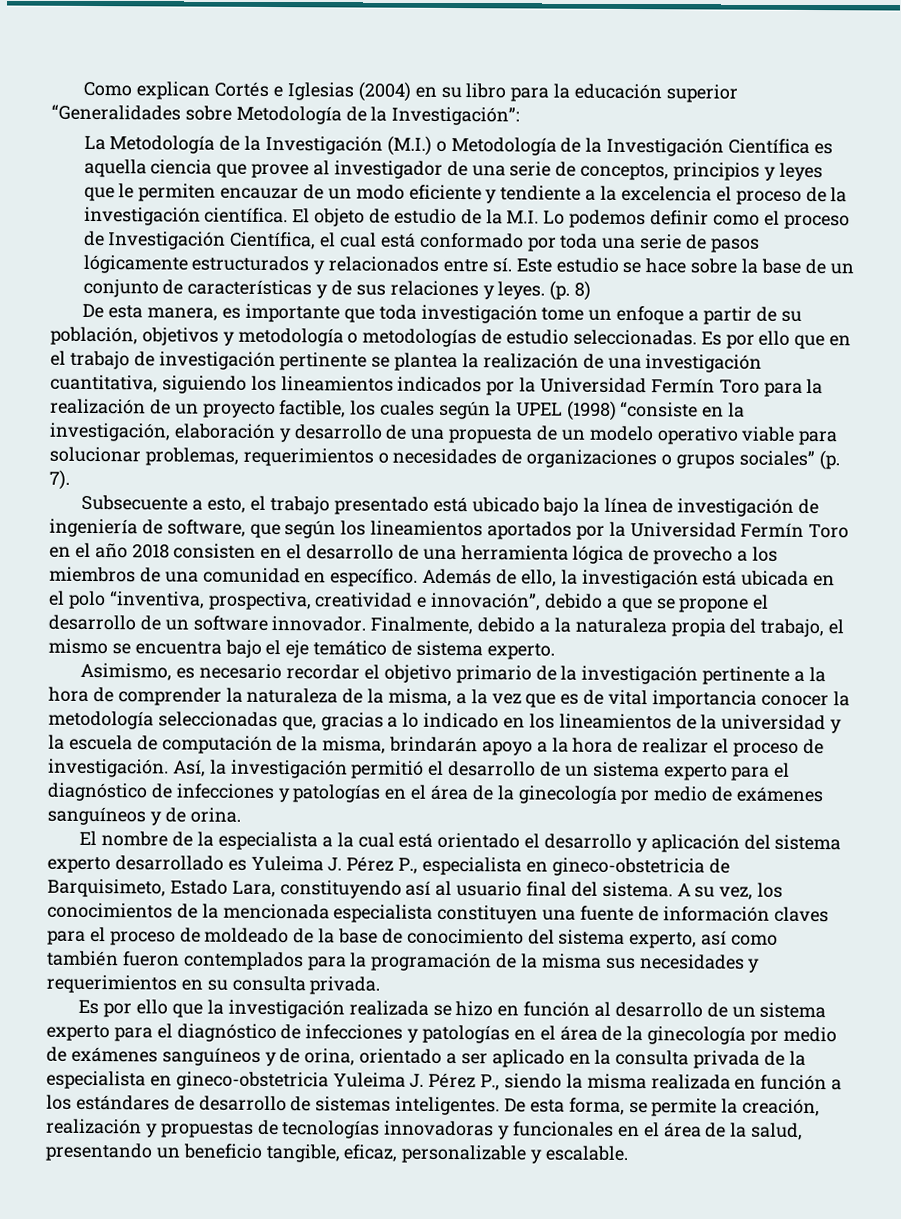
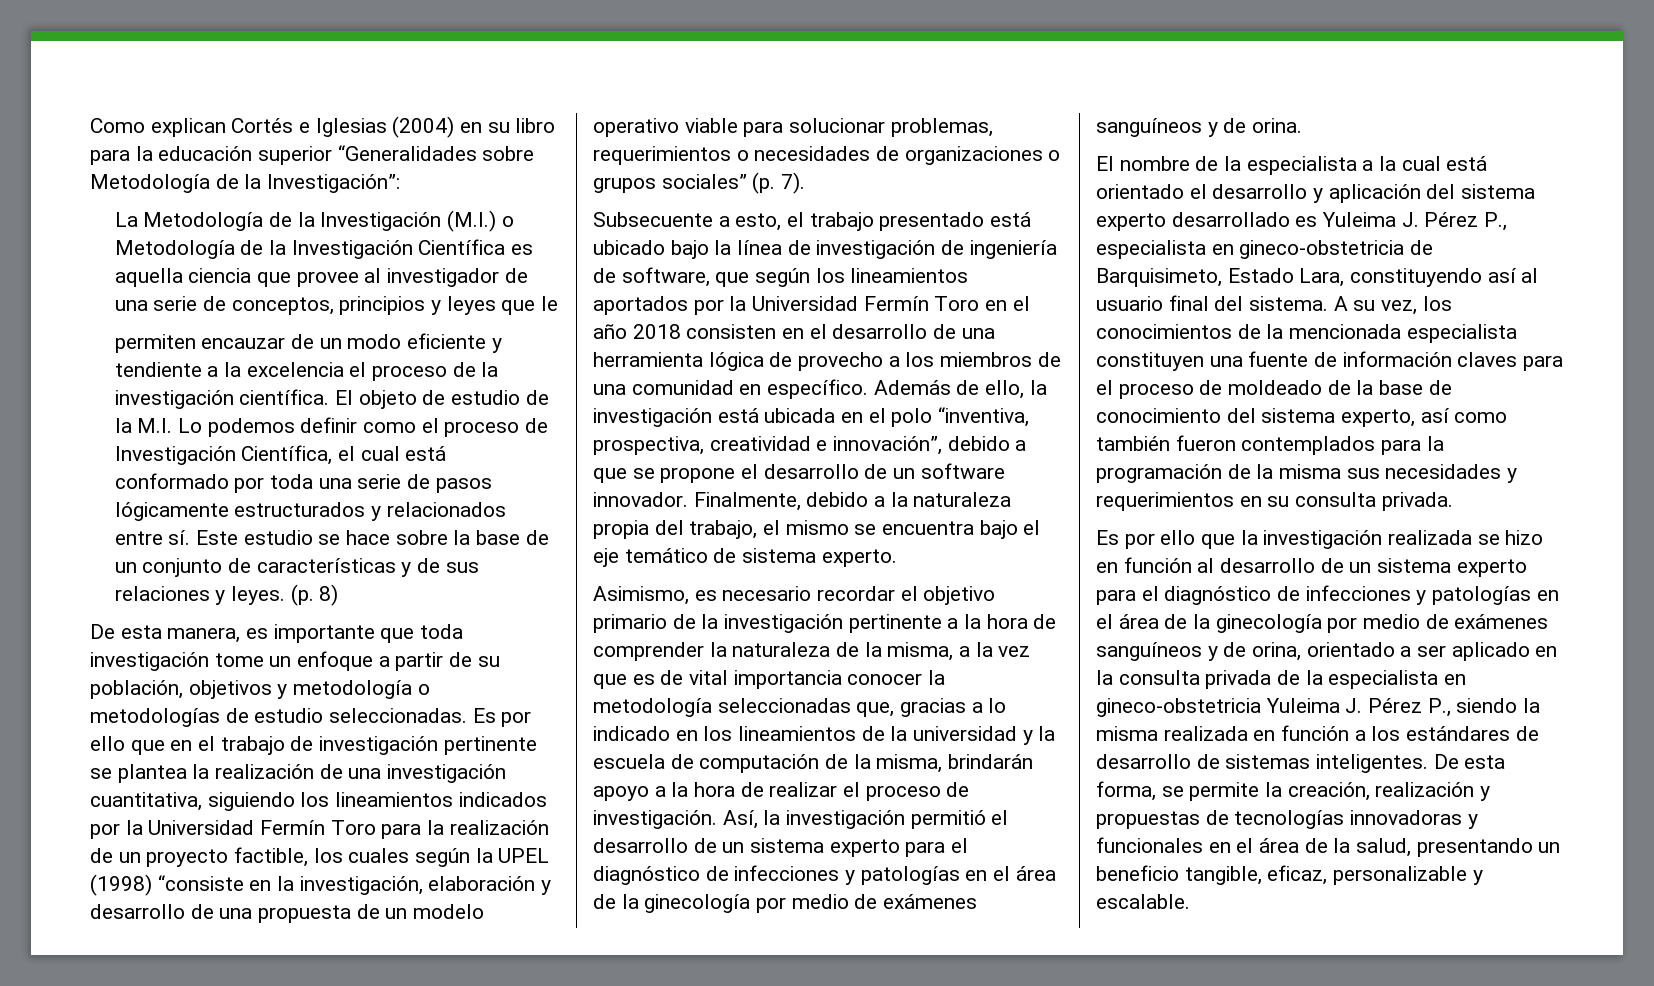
- La Metodología de la Investigación (M.I.) o Metodología de la Investigación Científica es aquella ciencia que provee al investigador de una serie de conceptos, principios y leyes que le permiten encauzar de un modo eficiente y tendiente a la excelencia el proceso de la investigación científica.
+ La Metodología de la Investigación (M.I.) o Metodología de la Investigación Científica es aquella ciencia que provee al investigador de una serie de conceptos, principios y leyes que le
+ permiten encauzar de un modo eficiente y tendiente a la excelencia el proceso de la investigación científica.

